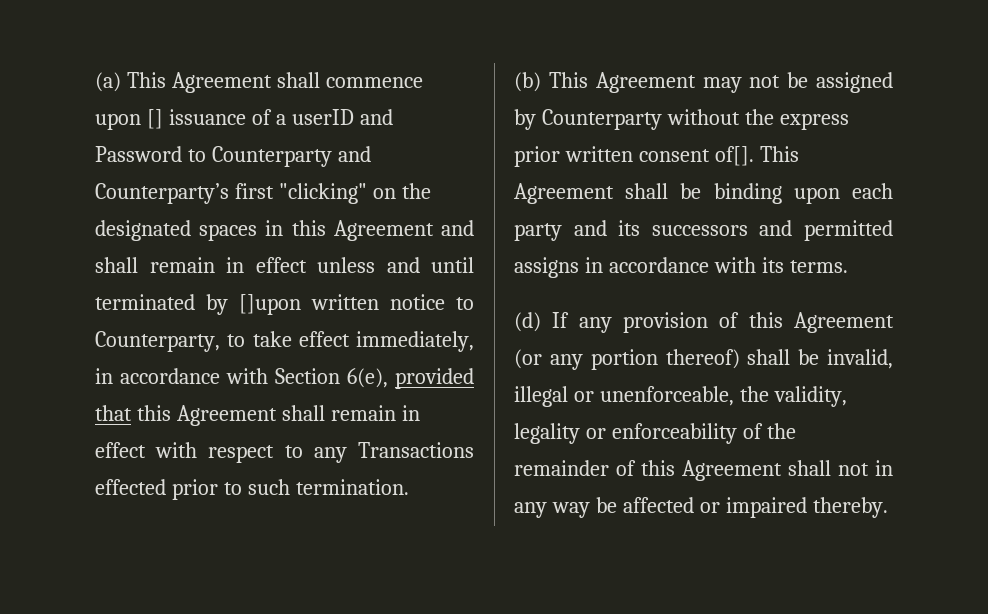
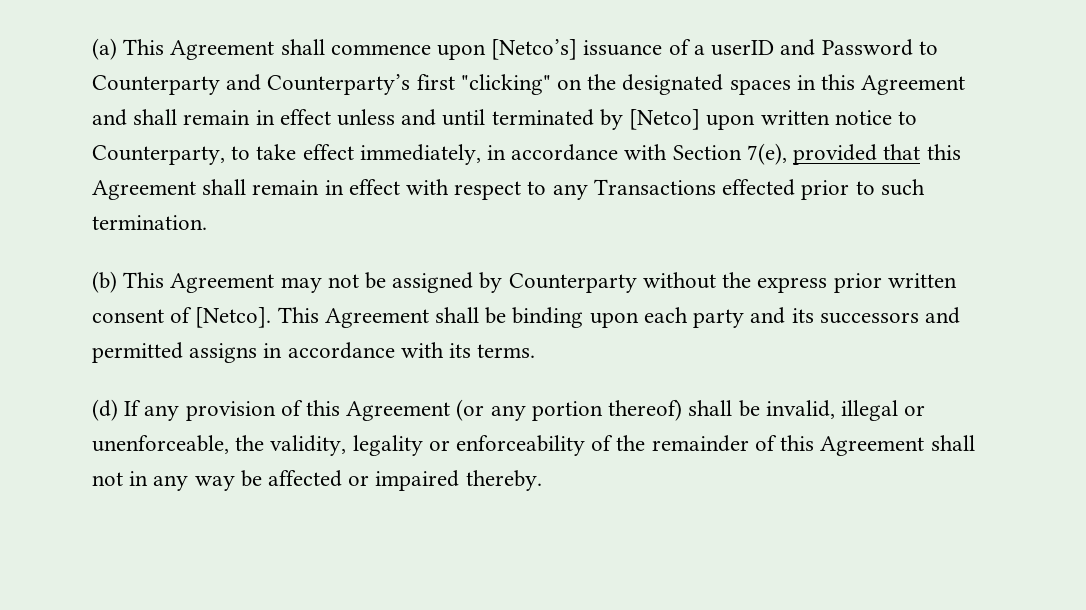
- (a) This Agreement shall commence upon [] issuance of a userID and Password to Counterparty and Counterparty’s first "clicking" on the designated spaces in this Agreement and shall remain in effect unless and until terminated by []upon written notice to Counterparty, to take effect immediately, in accordance with Section 6(e), provided that this Agreement shall remain in effect with respect to any Transactions effected prior to such termination.
+ (a) This Agreement shall commence upon [Netco’s] issuance of a userID and Password to Counterparty and Counterparty’s first "clicking" on the designated spaces in this Agreement and shall remain in effect unless and until terminated by [Netco] upon written notice to Counterparty, to take effect immediately, in accordance with Section 7(e), provided that this Agreement shall remain in effect with respect to any Transactions effected prior to such termination.
- (b) This Agreement may not be assigned by Counterparty without the express prior written consent of[].
+ (b) This Agreement may not be assigned by Counterparty without the express prior written consent of [Netco].

